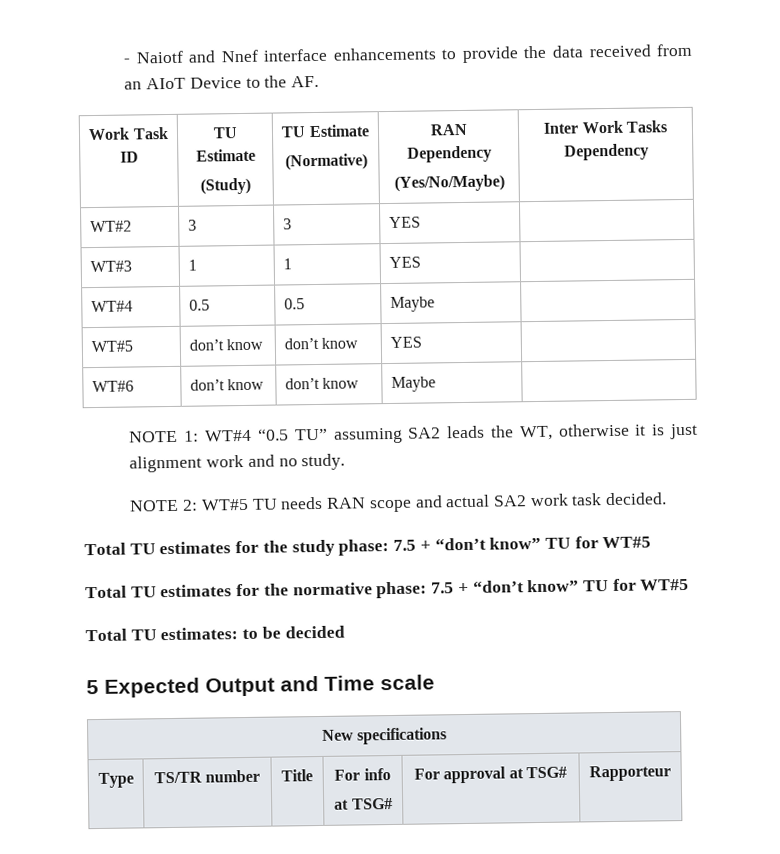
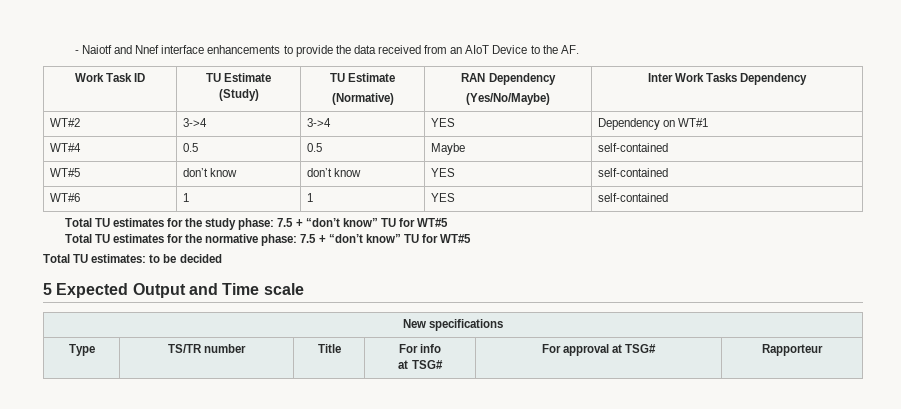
- WT#2 | 3 | 3 | YES |
- WT#3 | 1 | 1 | YES |
+ WT#2 | 3->4 | 3->4 | YES | Dependency on WT#1
- WT#4 | 0.5 | 0.5 | Maybe |
+ WT#4 | 0.5 | 0.5 | Maybe | self-contained
- WT#5 | don’t know | don’t know | YES |
+ WT#5 | don’t know | don’t know | YES | self-contained
- WT#6 | don’t know | don’t know | Maybe |
- NOTE 1: WT#4 “0.5 TU” assuming SA2 leads the WT, otherwise it is just alignment work and no study.
- NOTE 2: WT#5 TU needs RAN scope and actual SA2 work task decided.
+ WT#6 | 1 | 1 | YES | self-contained

